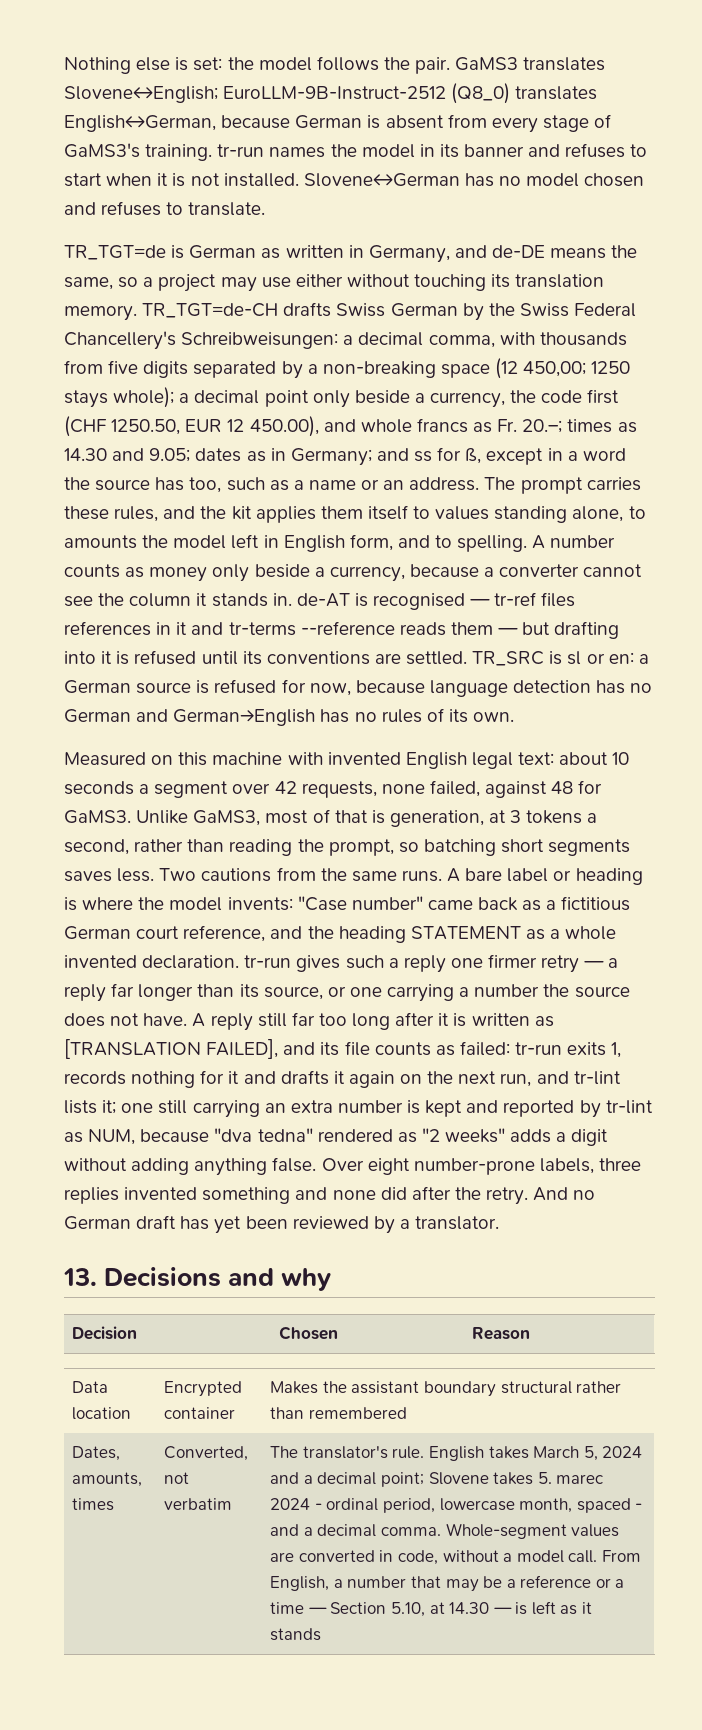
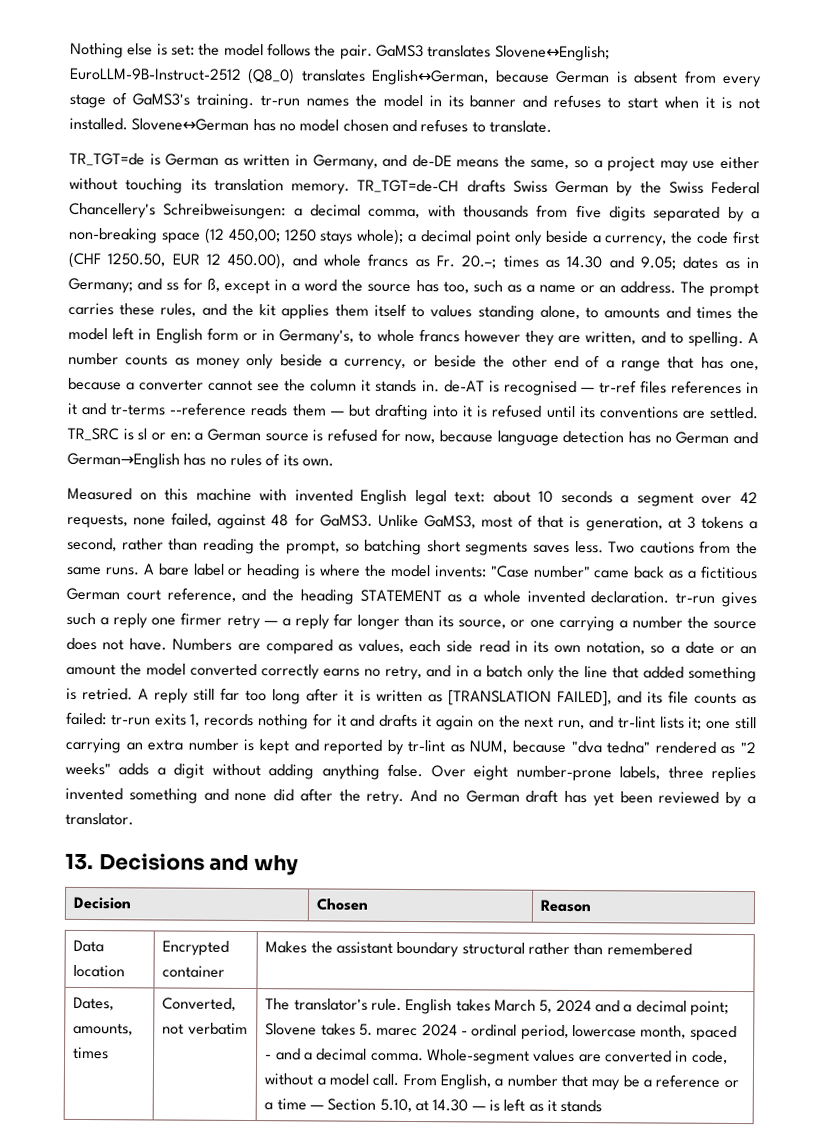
- The prompt carries these rules, and the kit applies them itself to values standing alone, to amounts the model left in English form, and to spelling.
+ The prompt carries these rules, and the kit applies them itself to values standing alone, to amounts and times the model left in English form or in Germany's, to whole francs however they are written, and to spelling.
- A number counts as money only beside a currency, because a converter cannot see the column it stands in. de-AT is recognised — tr-ref files references in it and tr-terms --reference reads them — but drafting into it is refused until its conventions are settled.
+ A number counts as money only beside a currency, or beside the other end of a range that has one, because a converter cannot see the column it stands in. de-AT is recognised — tr-ref files references in it and tr-terms --reference reads them — but drafting into it is refused until its conventions are settled.
+ Numbers are compared as values, each side read in its own notation, so a date or an amount the model converted correctly earns no retry, and in a batch only the line that added something is retried.

